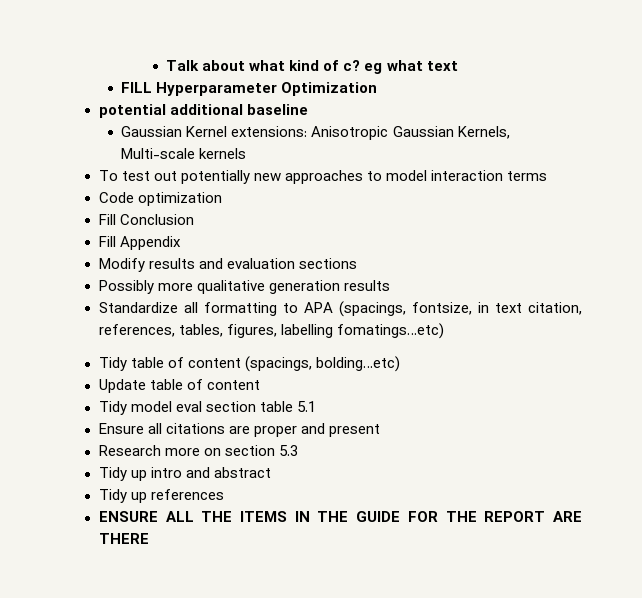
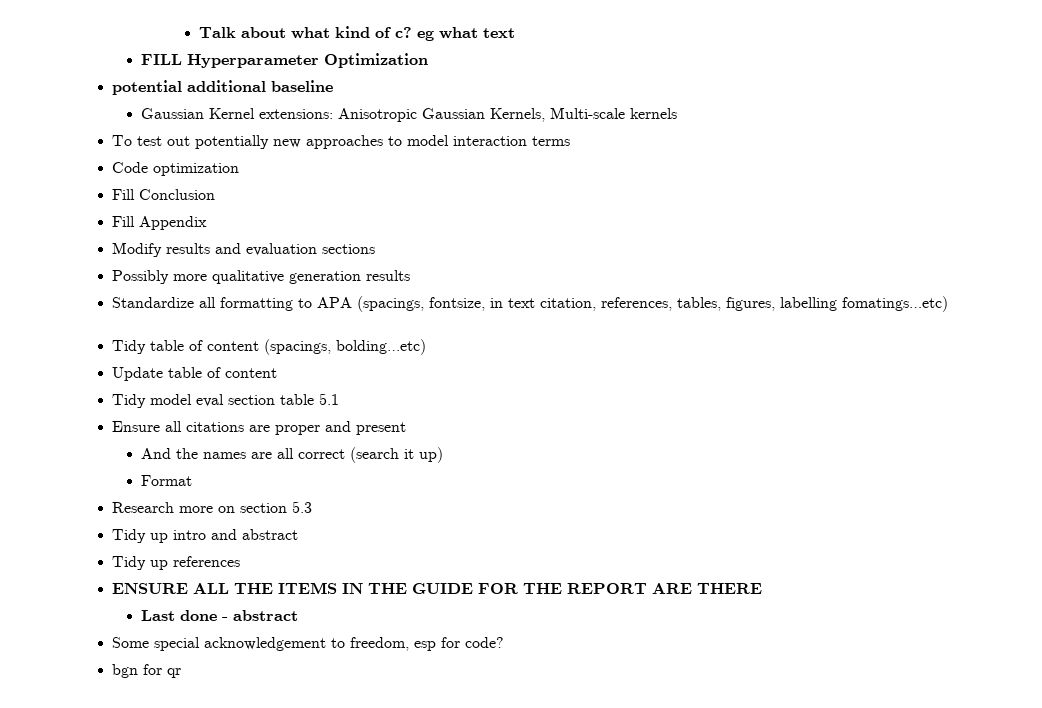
+ And the names are all correct (search it up)
+ Format
+ Last done - abstract
+ Some special acknowledgement to freedom, esp for code?
+ bgn for qr

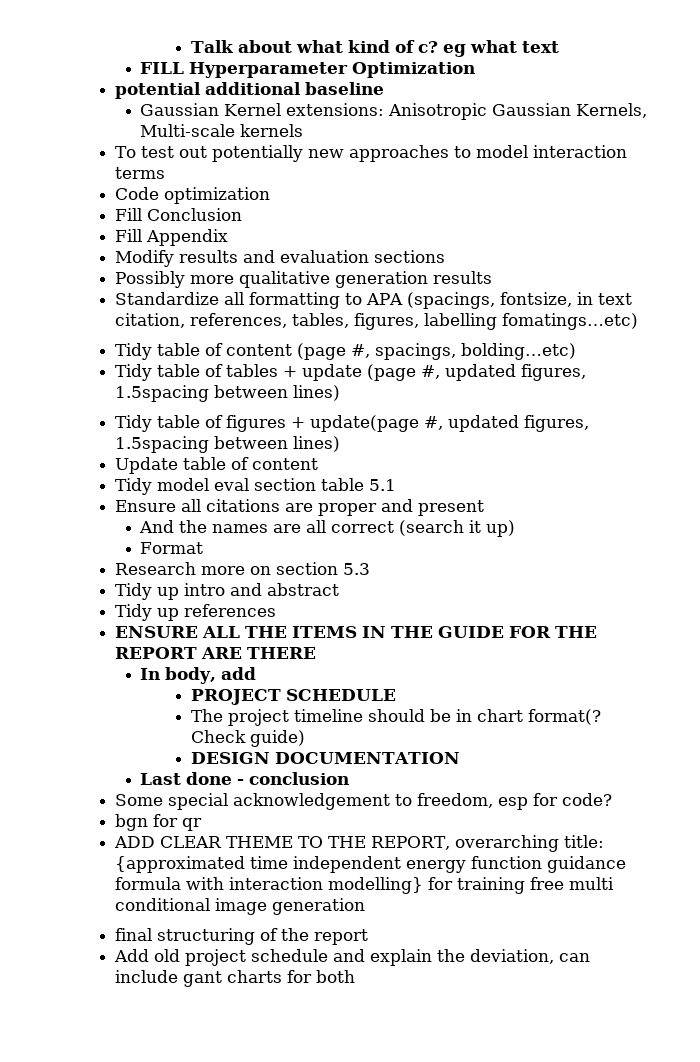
- Tidy table of content (spacings, bolding…etc)
+ Tidy table of content (page #, spacings, bolding…etc)
+ Tidy table of tables + update (page #, updated figures, 1.5spacing between lines)
+ Tidy table of figures + update(page #, updated figures, 1.5spacing between lines)
+ In body, add
+ PROJECT SCHEDULE
+ The project timeline should be in chart format(? Check guide)
+ DESIGN DOCUMENTATION
- Last done - abstract
+ Last done - conclusion
+ ADD CLEAR THEME TO THE REPORT, overarching title: {approximated time independent energy function guidance formula with interaction modelling} for training free multi conditional image generation
+ final structuring of the report
+ Add old project schedule and explain the deviation, can include gant charts for both

